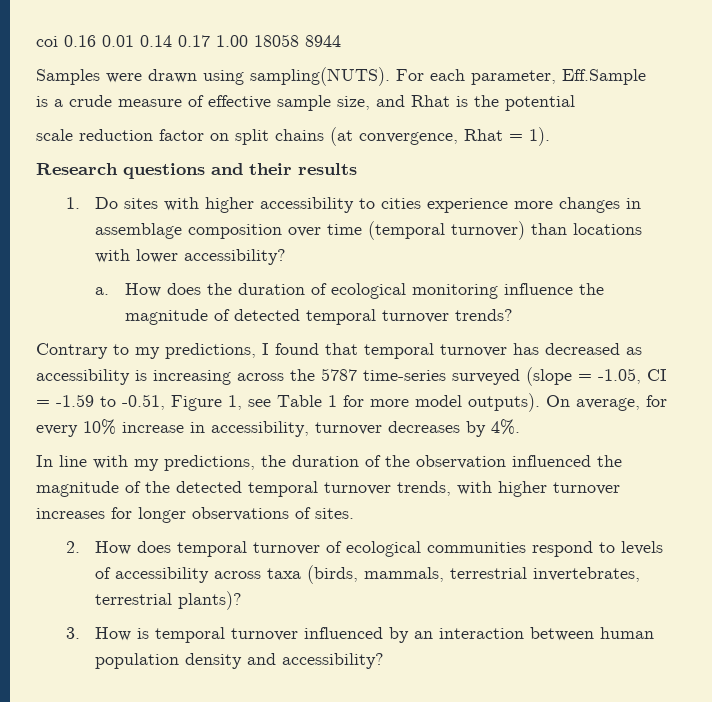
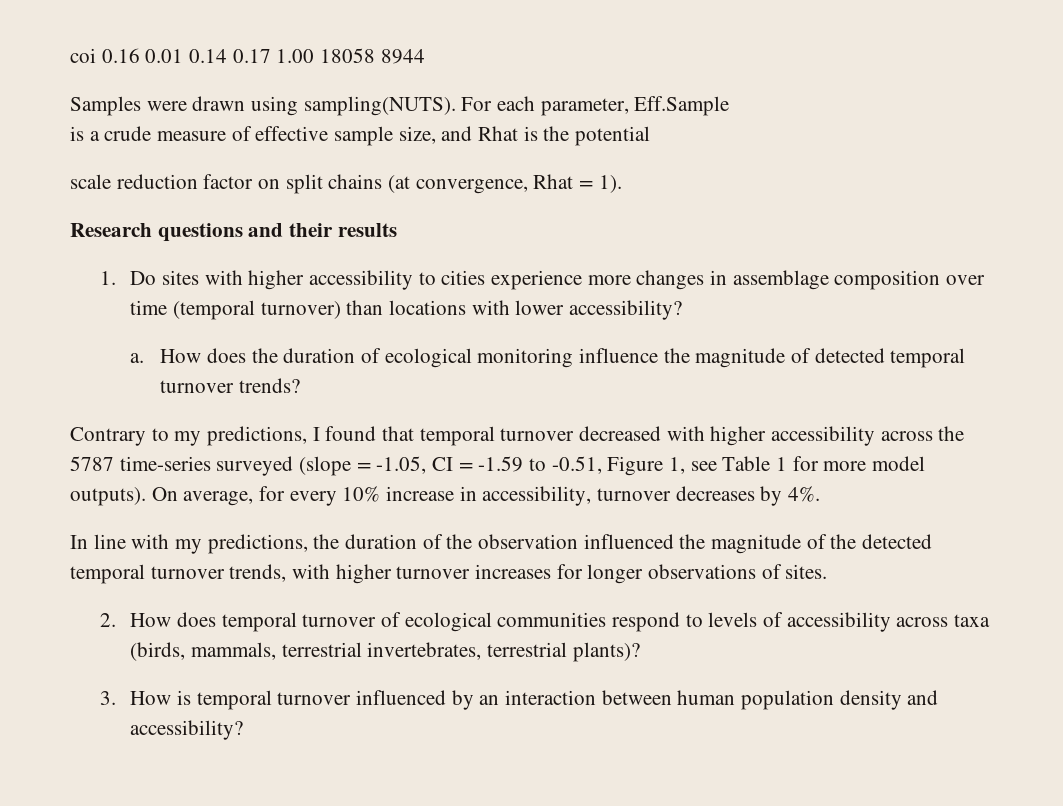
- Contrary to my predictions, I found that temporal turnover has decreased as accessibility is increasing across the 5787 time-series surveyed (slope = -1.05, CI = -1.59 to -0.51, Figure 1, see Table 1 for more model outputs).
+ Contrary to my predictions, I found that temporal turnover decreased with higher accessibility across the 5787 time-series surveyed (slope = -1.05, CI = -1.59 to -0.51, Figure 1, see Table 1 for more model outputs).

